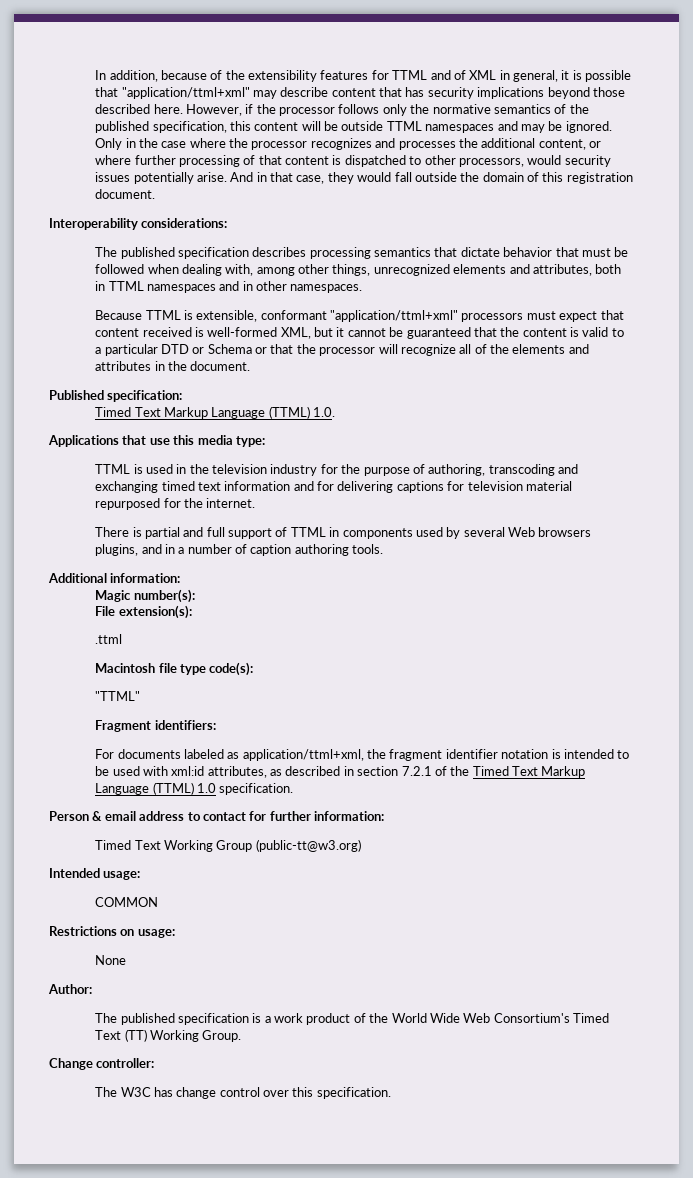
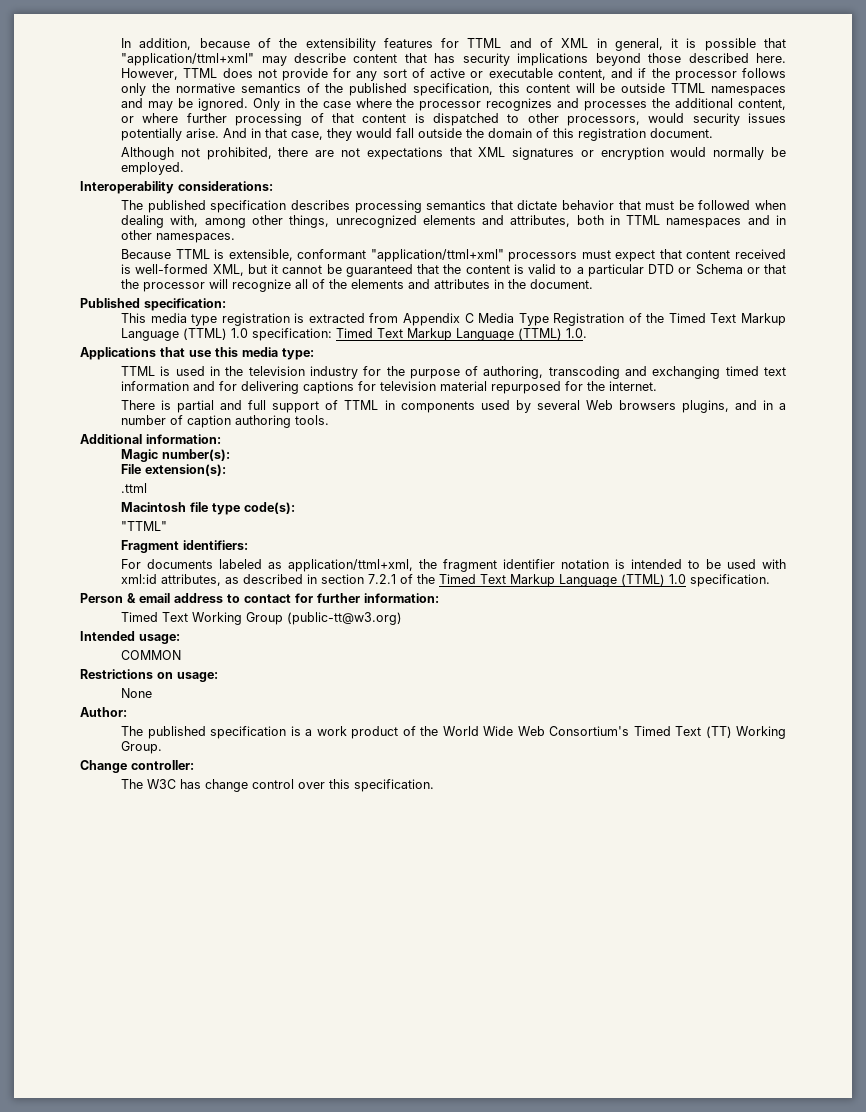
- However, if the processor follows only the normative semantics of the published specification, this content will be outside TTML namespaces and may be ignored.
+ However, TTML does not provide for any sort of active or executable content, and if the processor follows only the normative semantics of the published specification, this content will be outside TTML namespaces and may be ignored.
+ Although not prohibited, there are not expectations that XML signatures or encryption would normally be employed.
- Timed Text Markup Language (TTML) 1.0.
+ This media type registration is extracted from Appendix C Media Type Registration of the Timed Text Markup Language (TTML) 1.0 specification: Timed Text Markup Language (TTML) 1.0.

